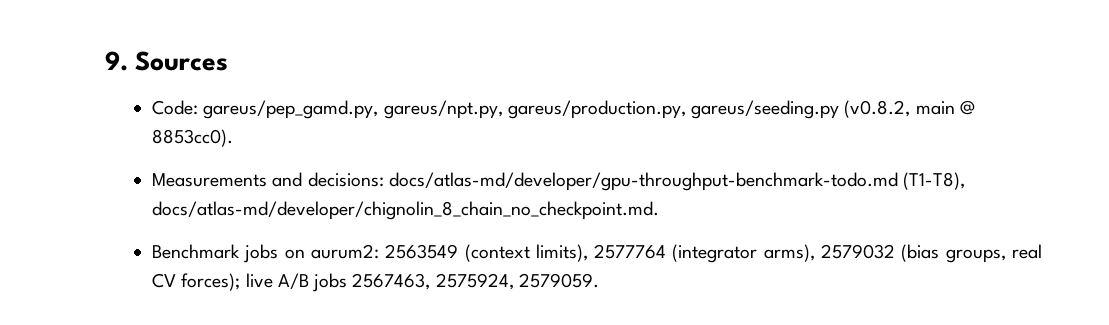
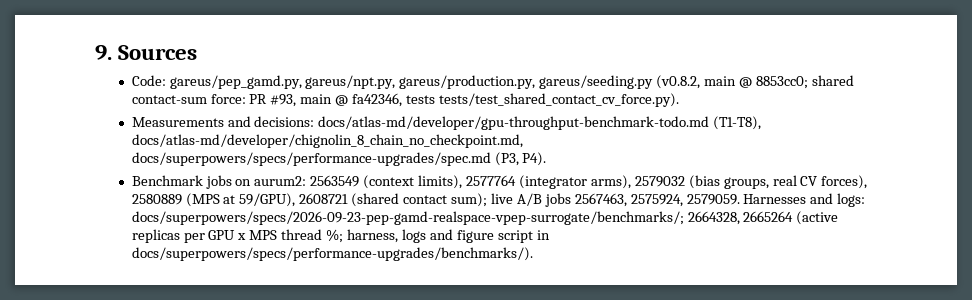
- Code: gareus/pep_gamd.py, gareus/npt.py, gareus/production.py, gareus/seeding.py (v0.8.2, main @ 8853cc0).
+ Code: gareus/pep_gamd.py, gareus/npt.py, gareus/production.py, gareus/seeding.py (v0.8.2, main @ 8853cc0; shared contact-sum force: PR #93, main @ fa42346, tests tests/test_shared_contact_cv_force.py).
- Measurements and decisions: docs/atlas-md/developer/gpu-throughput-benchmark-todo.md (T1-T8), docs/atlas-md/developer/chignolin_8_chain_no_checkpoint.md.
+ Measurements and decisions: docs/atlas-md/developer/gpu-throughput-benchmark-todo.md (T1-T8), docs/atlas-md/developer/chignolin_8_chain_no_checkpoint.md, docs/superpowers/specs/performance-upgrades/spec.md (P3, P4).
- Benchmark jobs on aurum2: 2563549 (context limits), 2577764 (integrator arms), 2579032 (bias groups, real CV forces); live A/B jobs 2567463, 2575924, 2579059.
+ Benchmark jobs on aurum2: 2563549 (context limits), 2577764 (integrator arms), 2579032 (bias groups, real CV forces), 2580889 (MPS at 59/GPU), 2608721 (shared contact sum); live A/B jobs 2567463, 2575924, 2579059.
+ Harnesses and logs: docs/superpowers/specs/2026-09-23-pep-gamd-realspace-vpep-surrogate/benchmarks/; 2664328, 2665264 (active replicas per GPU x MPS thread %; harness, logs and figure script in docs/superpowers/specs/performance-upgrades/benchmarks/).

